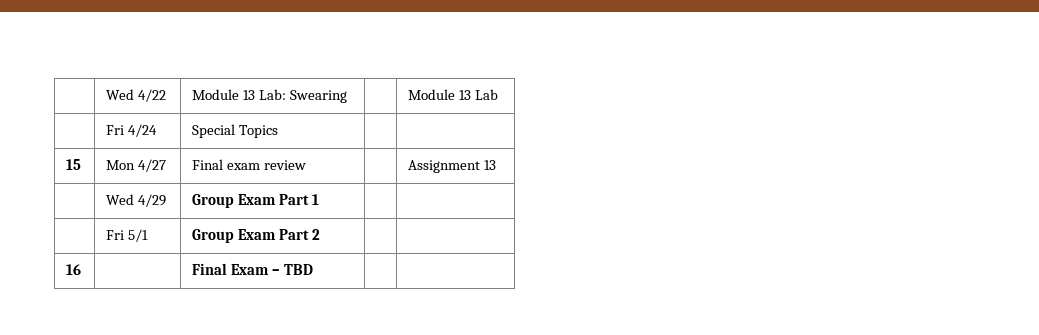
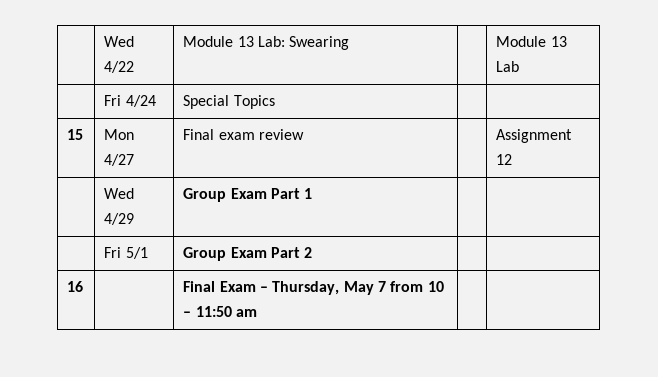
- 15 | Mon 4/27 | Final exam review | | Assignment 13
+ 15 | Mon 4/27 | Final exam review | | Assignment 12
- 16 | | Final Exam – TBD | |
+ 16 | | Final Exam – Thursday, May 7 from 10 – 11:50 am | |

